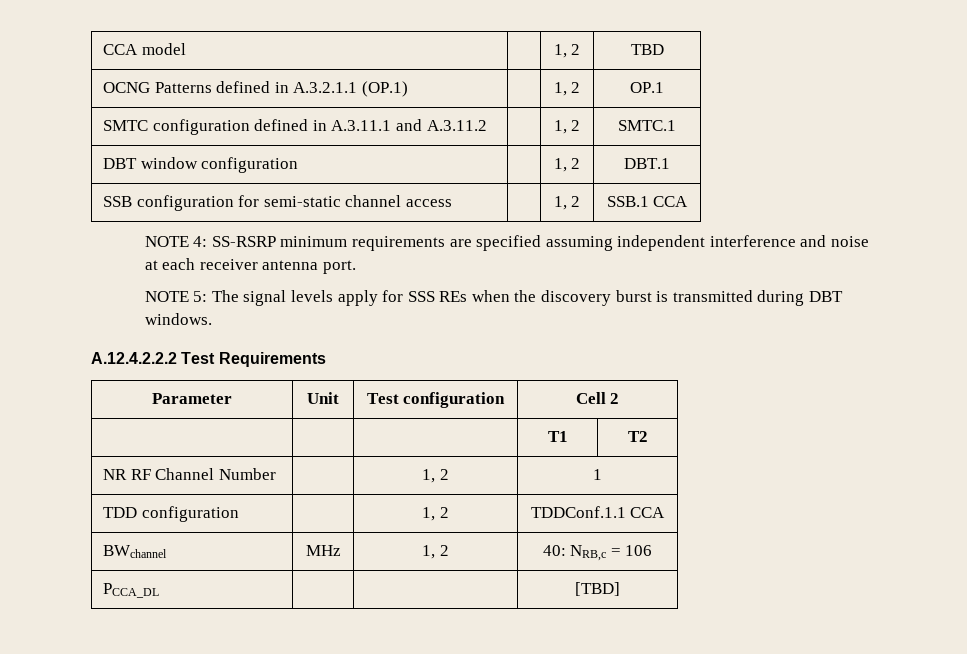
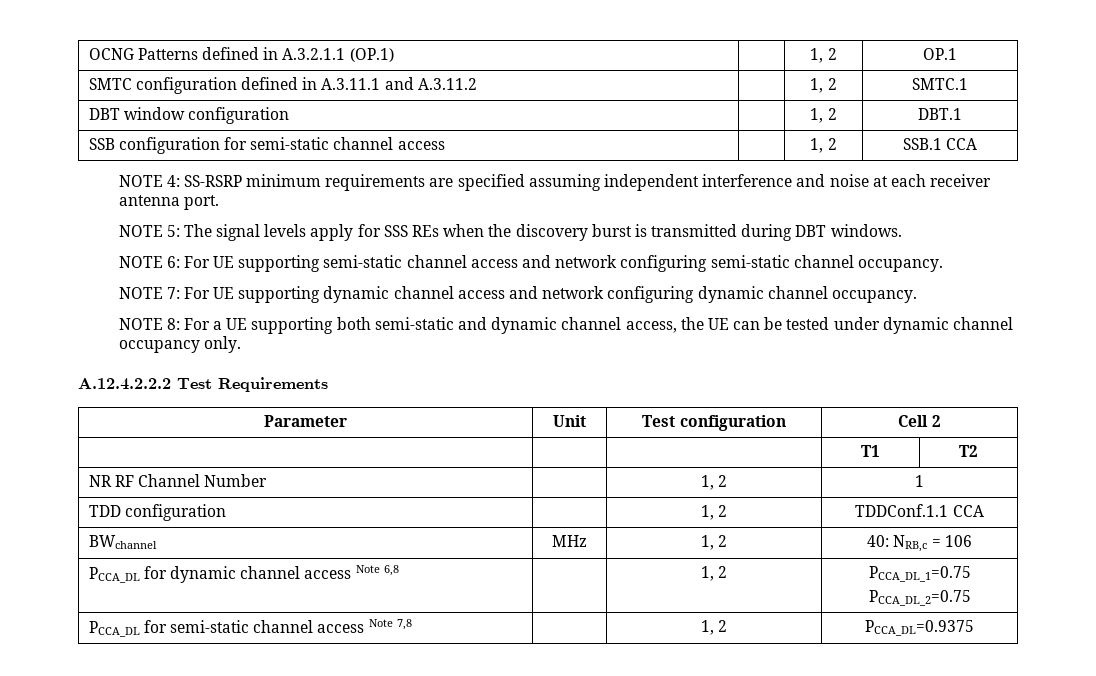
- CCA model | | 1, 2 | TBD
+ NOTE 6: For UE supporting semi-static channel access and network configuring semi-static channel occupancy.
+ NOTE 7: For UE supporting dynamic channel access and network configuring dynamic channel occupancy.
+ NOTE 8: For a UE supporting both semi-static and dynamic channel access, the UE can be tested under dynamic channel occupancy only.
- PCCA_DL | | | [TBD]
+ PCCA_DL for dynamic channel access Note 6,8 | | 1, 2 | PCCA_DL_1=0.75
+ PCCA_DL_2=0.75
+ PCCA_DL for semi-static channel access Note 7,8 | | 1, 2 | PCCA_DL=0.9375

